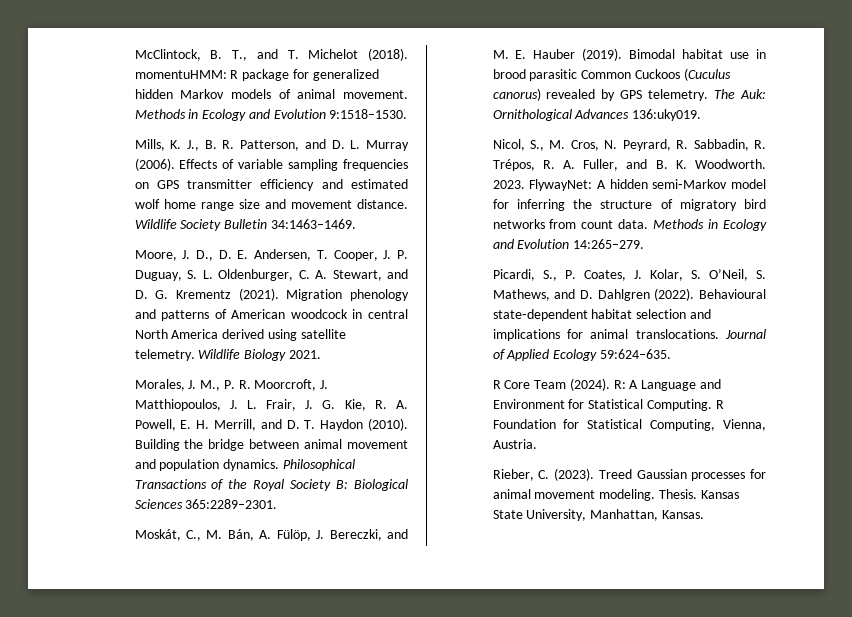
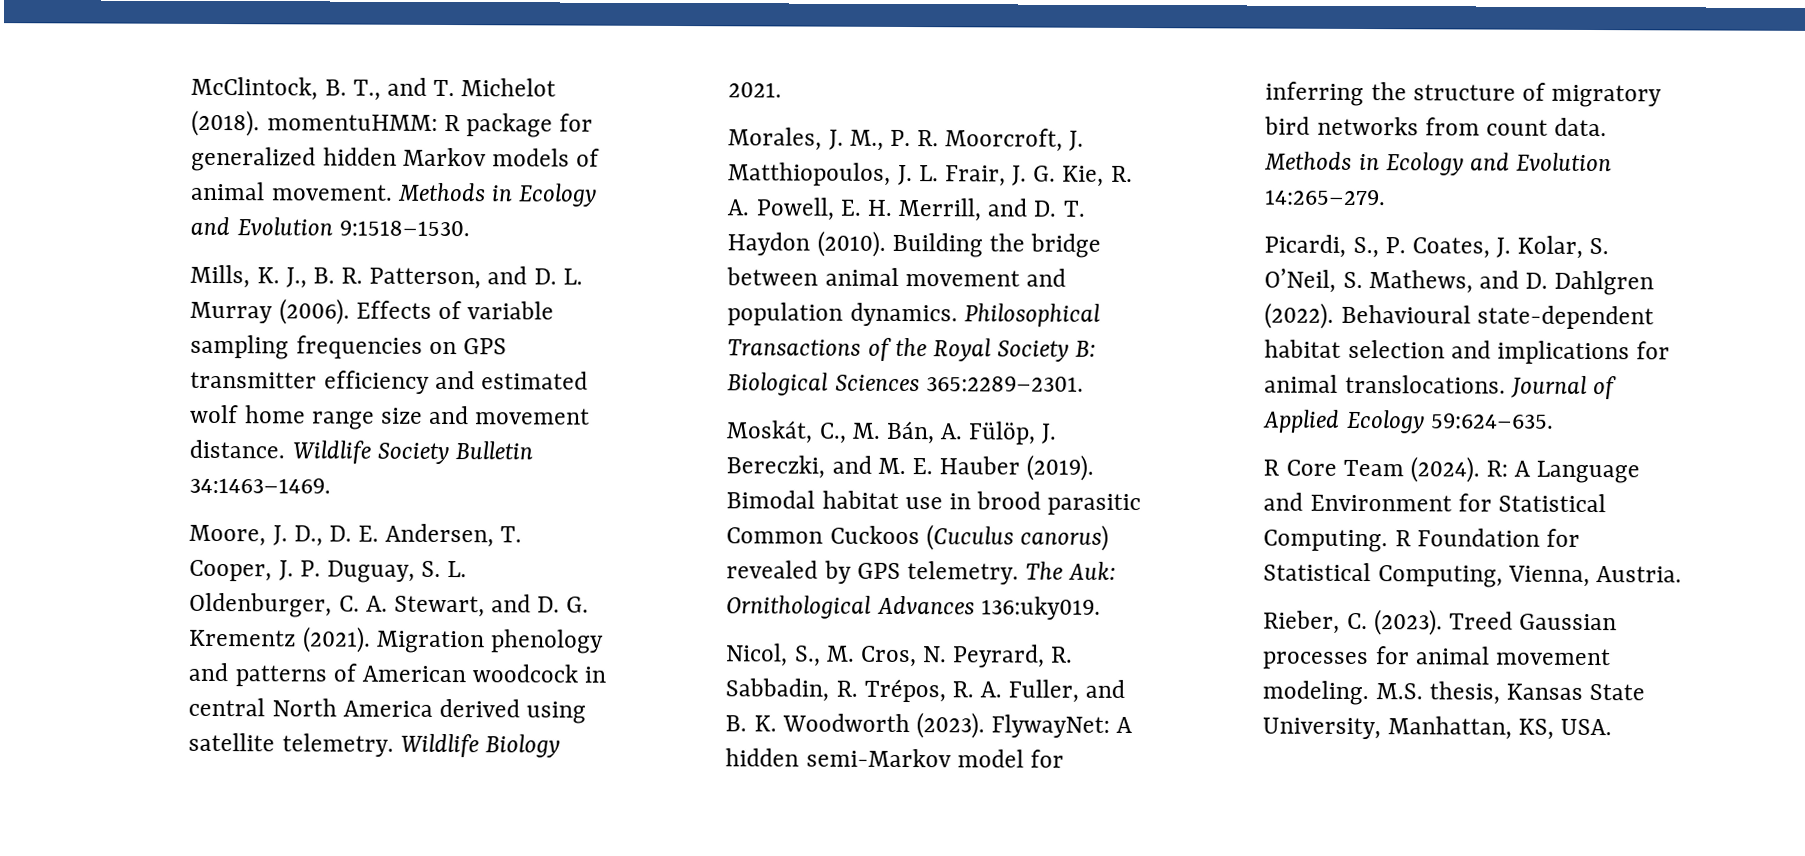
- Nicol, S., M. Cros, N. Peyrard, R. Sabbadin, R. Trépos, R. A. Fuller, and B. K. Woodworth. 2023.
+ Nicol, S., M. Cros, N. Peyrard, R. Sabbadin, R. Trépos, R. A. Fuller, and B. K. Woodworth (2023).
- Thesis. Kansas State University, Manhattan, Kansas.
+ M.S. thesis, Kansas State University, Manhattan, KS, USA.

